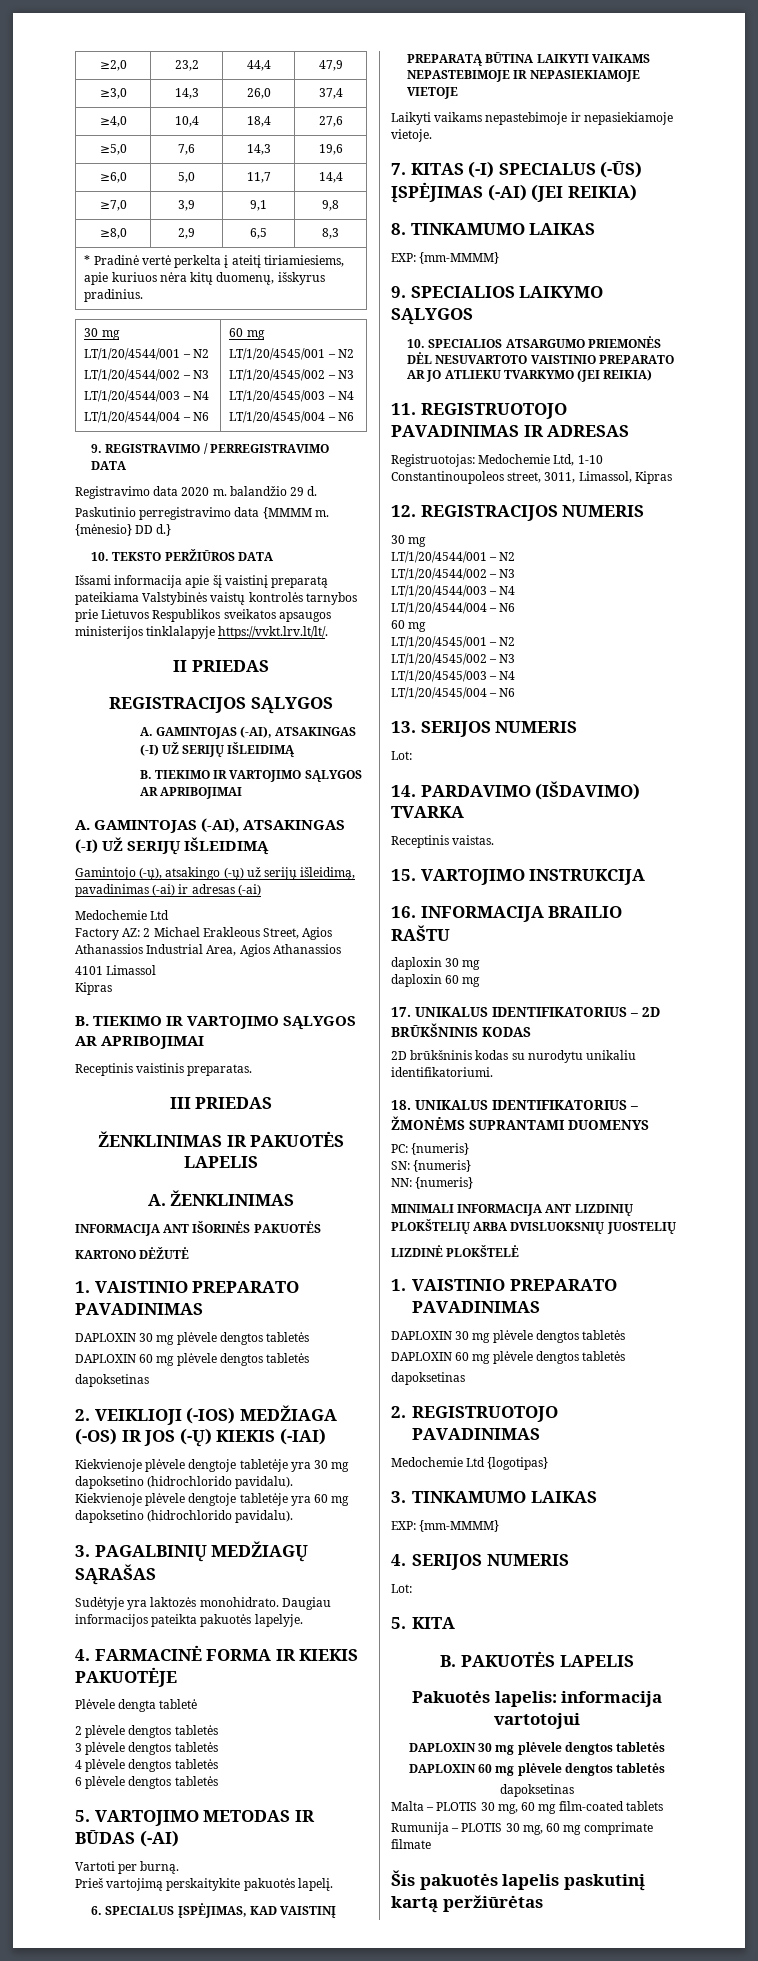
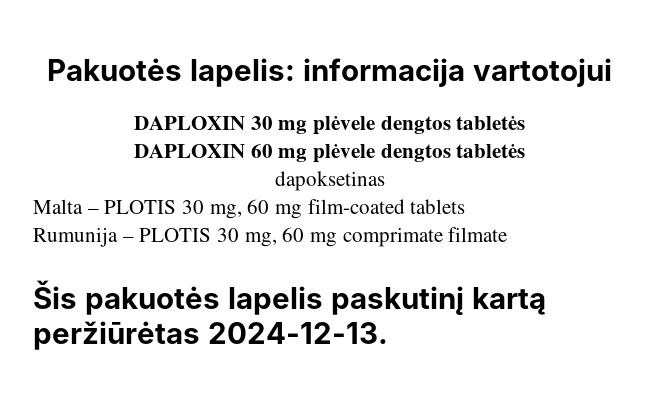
- ≥2,0 | 23,2 | 44,4 | 47,9
- ≥3,0 | 14,3 | 26,0 | 37,4
- ≥4,0 | 10,4 | 18,4 | 27,6
- ≥5,0 | 7,6 | 14,3 | 19,6
- ≥6,0 | 5,0 | 11,7 | 14,4
- ≥7,0 | 3,9 | 9,1 | 9,8
- ≥8,0 | 2,9 | 6,5 | 8,3
- * Pradinė vertė perkelta į ateitį tiriamiesiems, apie kuriuos nėra kitų duomenų, išskyrus pradinius.
- 30 mg
- LT/1/20/4544/001 – N2
- LT/1/20/4544/002 – N3
- LT/1/20/4544/003 – N4
- LT/1/20/4544/004 – N6 | 60 mg
- LT/1/20/4545/001 – N2
- LT/1/20/4545/002 – N3
- LT/1/20/4545/003 – N4
- LT/1/20/4545/004 – N6
- 9. REGISTRAVIMO / PERREGISTRAVIMO DATA
- Registravimo data 2020 m. balandžio 29 d.
- Paskutinio perregistravimo data {MMMM m. {mėnesio} DD d.}
- 10. TEKSTO PERŽIŪROS DATA
- Išsami informacija apie šį vaistinį preparatą pateikiama Valstybinės vaistų kontrolės tarnybos prie Lietuvos Respublikos sveikatos apsaugos ministerijos tinklalapyje https://vvkt.lrv.lt/lt/.
- II PRIEDAS
- REGISTRACIJOS SĄLYGOS
- A. GAMINTOJAS (-AI), ATSAKINGAS (-I) UŽ SERIJŲ IŠLEIDIMĄ
- B. TIEKIMO IR VARTOJIMO SĄLYGOS AR APRIBOJIMAI
- A. GAMINTOJAS (-AI), ATSAKINGAS (-I) UŽ SERIJŲ IŠLEIDIMĄ
- Gamintojo (-ų), atsakingo (-ų) už serijų išleidimą, pavadinimas (-ai) ir adresas (-ai)
- Medochemie Ltd
- Factory AZ: 2 Michael Erakleous Street, Agios Athanassios Industrial Area, Agios Athanassios
- 4101 Limassol
- Kipras
- B. TIEKIMO IR VARTOJIMO SĄLYGOS AR APRIBOJIMAI
- Receptinis vaistinis preparatas.
- III PRIEDAS
- ŽENKLINIMAS IR PAKUOTĖS LAPELIS
- A. ŽENKLINIMAS
- INFORMACIJA ANT IŠORINĖS PAKUOTĖS
- KARTONO DĖŽUTĖ
- 1. VAISTINIO PREPARATO PAVADINIMAS
- DAPLOXIN 30 mg plėvele dengtos tabletės
- DAPLOXIN 60 mg plėvele dengtos tabletės
- dapoksetinas
- 2. VEIKLIOJI (-IOS) MEDŽIAGA (-OS) IR JOS (-Ų) KIEKIS (-IAI)
- Kiekvienoje plėvele dengtoje tabletėje yra 30 mg dapoksetino (hidrochlorido pavidalu).
- Kiekvienoje plėvele dengtoje tabletėje yra 60 mg dapoksetino (hidrochlorido pavidalu).
- 3. PAGALBINIŲ MEDŽIAGŲ SĄRAŠAS
- Sudėtyje yra laktozės monohidrato. Daugiau informacijos pateikta pakuotės lapelyje.
- 4. FARMACINĖ FORMA IR KIEKIS PAKUOTĖJE
- Plėvele dengta tabletė
- 2 plėvele dengtos tabletės
- 3 plėvele dengtos tabletės
- 4 plėvele dengtos tabletės
- 6 plėvele dengtos tabletės
- 5. VARTOJIMO METODAS IR BŪDAS (-AI)
- Vartoti per burną.
- Prieš vartojimą perskaitykite pakuotės lapelį.
- 6. SPECIALUS ĮSPĖJIMAS, KAD VAISTINĮ PREPARATĄ BŪTINA LAIKYTI VAIKAMS NEPASTEBIMOJE IR NEPASIEKIAMOJE VIETOJE
- Laikyti vaikams nepastebimoje ir nepasiekiamoje vietoje.
- 7. KITAS (-I) SPECIALUS (-ŪS) ĮSPĖJIMAS (-AI) (JEI REIKIA)
- 8. TINKAMUMO LAIKAS
- EXP: {mm-MMMM}
- 9. SPECIALIOS LAIKYMO SĄLYGOS
- 10. SPECIALIOS ATSARGUMO PRIEMONĖS DĖL NESUVARTOTO VAISTINIO PREPARATO AR JO ATLIEKU TVARKYMO (JEI REIKIA)
- 11. REGISTRUOTOJO PAVADINIMAS IR ADRESAS
- Registruotojas: Medochemie Ltd, 1-10 Constantinoupoleos street, 3011, Limassol, Kipras
- 12. REGISTRACIJOS NUMERIS
- 30 mg
- LT/1/20/4544/001 – N2
- LT/1/20/4544/002 – N3
- LT/1/20/4544/003 – N4
- LT/1/20/4544/004 – N6
- 60 mg
- LT/1/20/4545/001 – N2
- LT/1/20/4545/002 – N3
- LT/1/20/4545/003 – N4
- LT/1/20/4545/004 – N6
- 13. SERIJOS NUMERIS
- Lot:
- 14. PARDAVIMO (IŠDAVIMO) TVARKA
- Receptinis vaistas.
- 15. VARTOJIMO INSTRUKCIJA
- 16. INFORMACIJA BRAILIO RAŠTU
- daploxin 30 mg
- daploxin 60 mg
- 17. UNIKALUS IDENTIFIKATORIUS – 2D BRŪKŠNINIS KODAS
- 2D brūkšninis kodas su nurodytu unikaliu identifikatoriumi.
- 18. UNIKALUS IDENTIFIKATORIUS – ŽMONĖMS SUPRANTAMI DUOMENYS
- PC: {numeris}
- SN: {numeris}
- NN: {numeris}
- MINIMALI INFORMACIJA ANT LIZDINIŲ PLOKŠTELIŲ ARBA DVISLUOKSNIŲ JUOSTELIŲ
- LIZDINĖ PLOKŠTELĖ
- 1. VAISTINIO PREPARATO PAVADINIMAS
- DAPLOXIN 30 mg plėvele dengtos tabletės
- DAPLOXIN 60 mg plėvele dengtos tabletės
- dapoksetinas
- 2. REGISTRUOTOJO PAVADINIMAS
- Medochemie Ltd {logotipas}
- 3. TINKAMUMO LAIKAS
- EXP: {mm-MMMM}
- 4. SERIJOS NUMERIS
- Lot:
- 5. KITA
- B. PAKUOTĖS LAPELIS
- Šis pakuotės lapelis paskutinį kartą peržiūrėtas
+ Šis pakuotės lapelis paskutinį kartą peržiūrėtas 2024-12-13.

